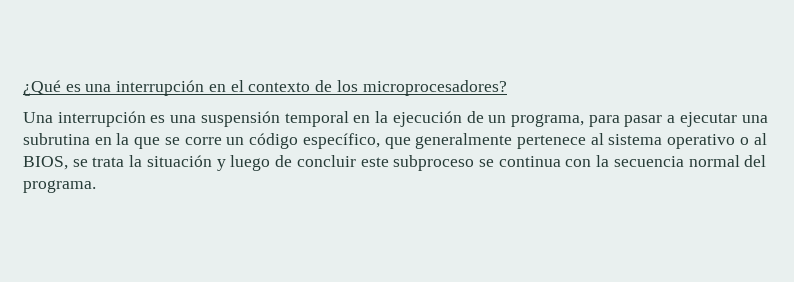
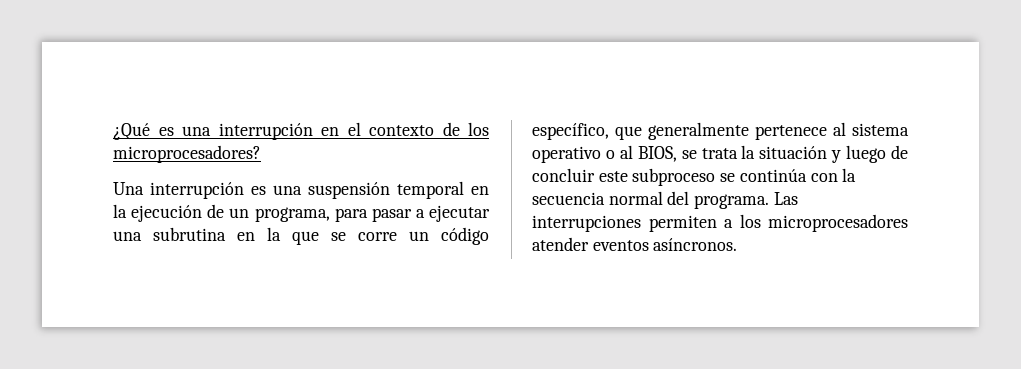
- Una interrupción es una suspensión temporal en la ejecución de un programa, para pasar a ejecutar una subrutina en la que se corre un código específico, que generalmente pertenece al sistema operativo o al BIOS, se trata la situación y luego de concluir este subproceso se continua con la secuencia normal del programa.
+ Una interrupción es una suspensión temporal en la ejecución de un programa, para pasar a ejecutar una subrutina en la que se corre un código específico, que generalmente pertenece al sistema operativo o al BIOS, se trata la situación y luego de concluir este subproceso se continúa con la secuencia normal del programa.
+ Las interrupciones permiten a los microprocesadores atender eventos asíncronos.

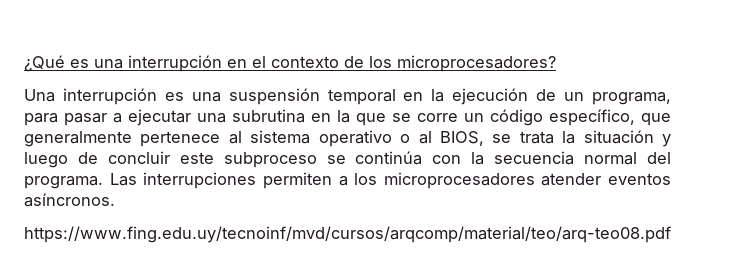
+ https://www.fing.edu.uy/tecnoinf/mvd/cursos/arqcomp/material/teo/arq-teo08.pdf

